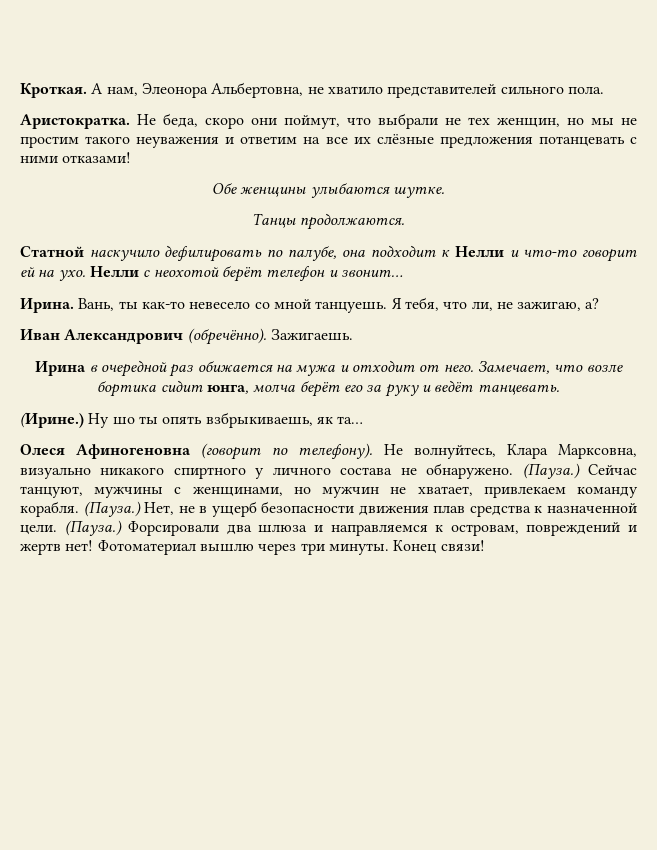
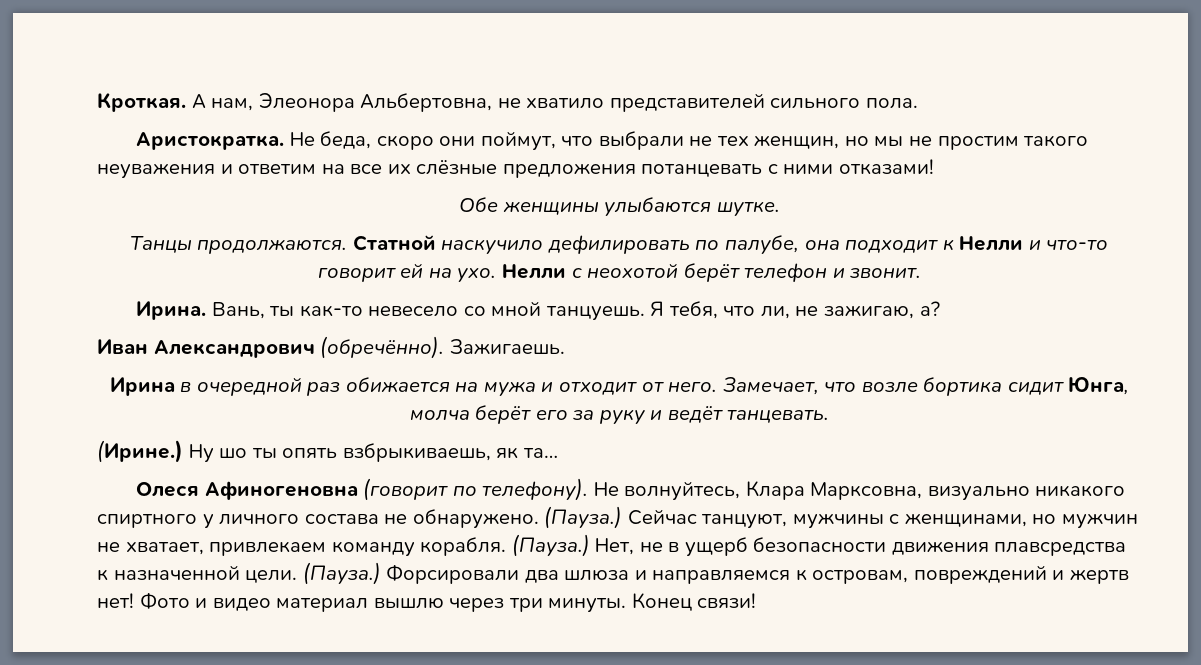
- Танцы продолжаются.
- Статной наскучило дефилировать по палубе, она подходит к Нелли и что-то говорит ей на ухо.
+ Танцы продолжаются. Статной наскучило дефилировать по палубе, она подходит к Нелли и что-то говорит ей на ухо.
- Нелли с неохотой берёт телефон и звонит…
+ Нелли с неохотой берёт телефон и звонит.
- Замечает, что возле бортика сидит юнга, молча берёт его за руку и ведёт танцевать.
+ Замечает, что возле бортика сидит Юнга, молча берёт его за руку и ведёт танцевать.
- Нет, не в ущерб безопасности движения плав средства к назначенной цели.
+ Нет, не в ущерб безопасности движения плавсредства к назначенной цели.
- Фотоматериал вышлю через три минуты.
+ Фото и видео материал вышлю через три минуты.

